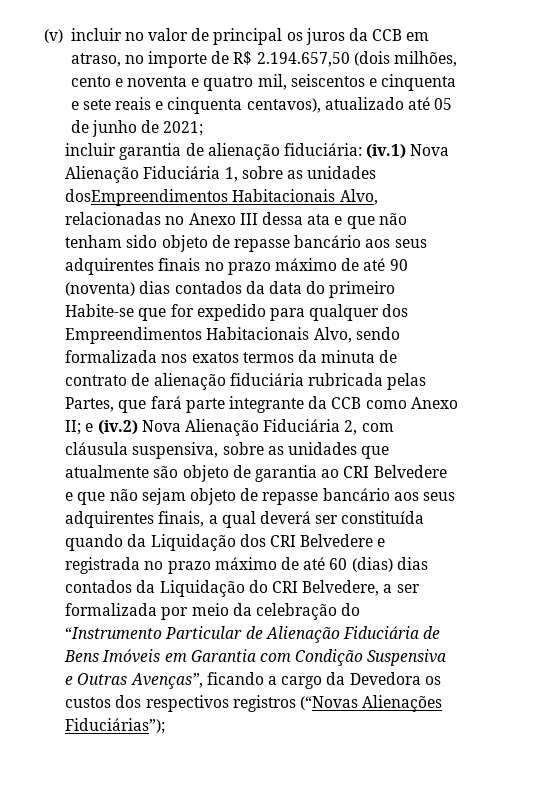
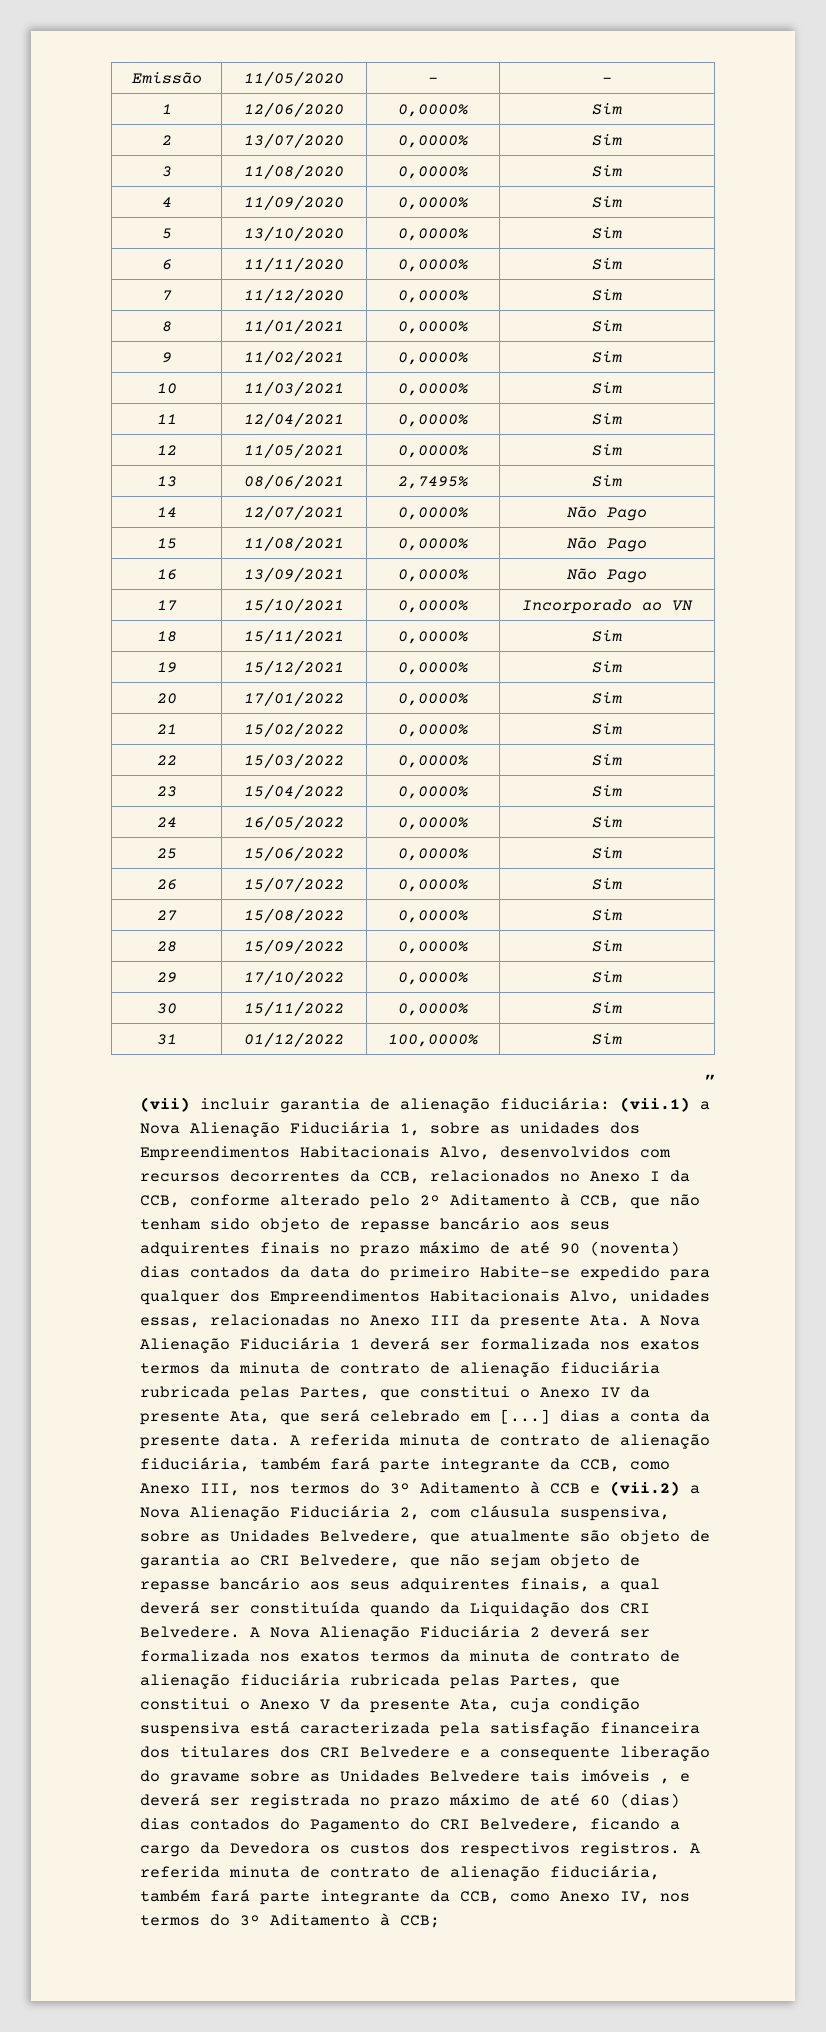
- (v) incluir no valor de principal os juros da CCB em atraso, no importe de R$ 2.194.657,50 (dois milhões, cento e noventa e quatro mil, seiscentos e cinquenta e sete reais e cinquenta centavos), atualizado até 05 de junho de 2021;
- incluir garantia de alienação fiduciária:
+ Emissão | 11/05/2020 | - | -
+ 1 | 12/06/2020 | 0,0000% | Sim
+ 2 | 13/07/2020 | 0,0000% | Sim
+ 3 | 11/08/2020 | 0,0000% | Sim
+ 4 | 11/09/2020 | 0,0000% | Sim
+ 5 | 13/10/2020 | 0,0000% | Sim
+ 6 | 11/11/2020 | 0,0000% | Sim
+ 7 | 11/12/2020 | 0,0000% | Sim
+ 8 | 11/01/2021 | 0,0000% | Sim
+ 9 | 11/02/2021 | 0,0000% | Sim
+ 10 | 11/03/2021 | 0,0000% | Sim
+ 11 | 12/04/2021 | 0,0000% | Sim
+ 12 | 11/05/2021 | 0,0000% | Sim
+ 13 | 08/06/2021 | 2,7495% | Sim
+ 14 | 12/07/2021 | 0,0000% | Não Pago
+ 15 | 11/08/2021 | 0,0000% | Não Pago
+ 16 | 13/09/2021 | 0,0000% | Não Pago
+ 17 | 15/10/2021 | 0,0000% | Incorporado ao VN
+ 18 | 15/11/2021 | 0,0000% | Sim
+ 19 | 15/12/2021 | 0,0000% | Sim
+ 20 | 17/01/2022 | 0,0000% | Sim
+ 21 | 15/02/2022 | 0,0000% | Sim
+ 22 | 15/03/2022 | 0,0000% | Sim
+ 23 | 15/04/2022 | 0,0000% | Sim
+ 24 | 16/05/2022 | 0,0000% | Sim
+ 25 | 15/06/2022 | 0,0000% | Sim
+ 26 | 15/07/2022 | 0,0000% | Sim
+ 27 | 15/08/2022 | 0,0000% | Sim
+ 28 | 15/09/2022 | 0,0000% | Sim
+ 29 | 17/10/2022 | 0,0000% | Sim
+ 30 | 15/11/2022 | 0,0000% | Sim
+ 31 | 01/12/2022 | 100,0000% | Sim
+ ”
+ (vii) incluir garantia de alienação fiduciária:
- (iv.1) Nova Alienação Fiduciária 1, sobre as unidades dosEmpreendimentos Habitacionais Alvo, relacionadas no Anexo III dessa ata e que não tenham sido objeto de repasse bancário aos seus adquirentes finais no prazo máximo de até 90 (noventa) dias contados da data do primeiro Habite-se que for expedido para qualquer dos Empreendimentos Habitacionais Alvo, sendo formalizada nos exatos termos da minuta de contrato de alienação fiduciária rubricada pelas Partes, que fará parte integrante da CCB como Anexo II; e (iv.2) Nova Alienação Fiduciária 2, com cláusula suspensiva, sobre as unidades que atualmente são objeto de garantia ao CRI Belvedere e que não sejam objeto de repasse bancário aos seus adquirentes finais, a qual deverá ser constituída quando da Liquidação dos CRI Belvedere e registrada no prazo máximo de até 60 (dias) dias contados da Liquidação do CRI Belvedere, a ser formalizada por meio da celebração do “Instrumento Particular de Alienação Fiduciária de Bens Imóveis em Garantia com Condição Suspensiva e Outras Avenças”, ficando a cargo da Devedora os custos dos respectivos registros (“Novas Alienações Fiduciárias”);
+ (vii.1) a Nova Alienação Fiduciária 1, sobre as unidades dos Empreendimentos Habitacionais Alvo, desenvolvidos com recursos decorrentes da CCB, relacionados no Anexo I da CCB, conforme alterado pelo 2º Aditamento à CCB, que não tenham sido objeto de repasse bancário aos seus adquirentes finais no prazo máximo de até 90 (noventa) dias contados da data do primeiro Habite-se expedido para qualquer dos Empreendimentos Habitacionais Alvo, unidades essas, relacionadas no Anexo III da presente Ata. A Nova Alienação Fiduciária 1 deverá ser formalizada nos exatos termos da minuta de contrato de alienação fiduciária rubricada pelas Partes, que constitui o Anexo IV da presente Ata, que será celebrado em [...] dias a conta da presente data. A referida minuta de contrato de alienação fiduciária, também fará parte integrante da CCB, como Anexo III, nos termos do 3º Aditamento à CCB e (vii.2) a Nova Alienação Fiduciária 2, com cláusula suspensiva, sobre as Unidades Belvedere, que atualmente são objeto de garantia ao CRI Belvedere, que não sejam objeto de repasse bancário aos seus adquirentes finais, a qual deverá ser constituída quando da Liquidação dos CRI Belvedere. A Nova Alienação Fiduciária 2 deverá ser formalizada nos exatos termos da minuta de contrato de alienação fiduciária rubricada pelas Partes, que constitui o Anexo V da presente Ata, cuja condição suspensiva está caracterizada pela satisfação financeira dos titulares dos CRI Belvedere e a consequente liberação do gravame sobre as Unidades Belvedere tais imóveis , e deverá ser registrada no prazo máximo de até 60 (dias) dias contados do Pagamento do CRI Belvedere, ficando a cargo da Devedora os custos dos respectivos registros. A referida minuta de contrato de alienação fiduciária, também fará parte integrante da CCB, como Anexo IV, nos termos do 3º Aditamento à CCB;

